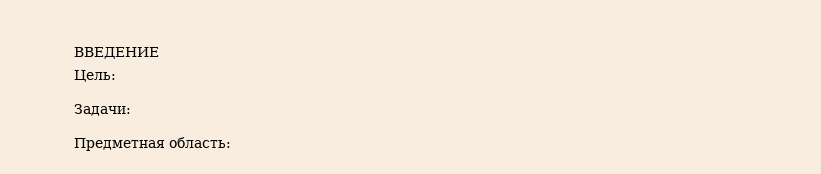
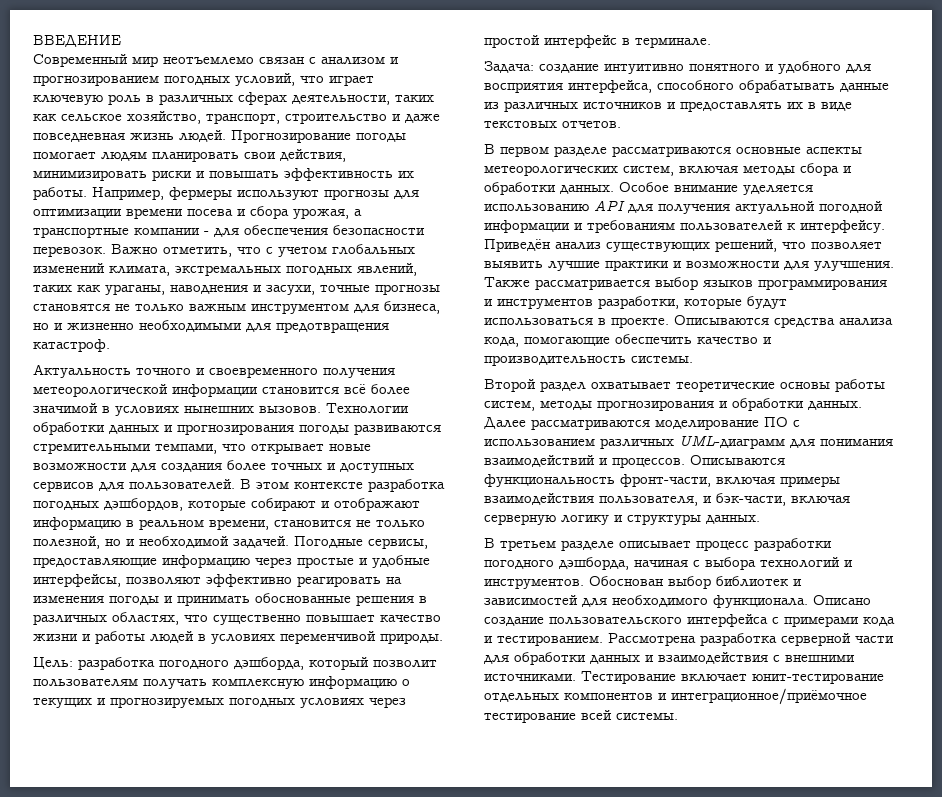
- Цель:
- Задачи:
- Предметная область:
+ Современный мир неотъемлемо связан с анализом и прогнозированием погодных условий, что играет ключевую роль в различных сферах деятельности, таких как сельское хозяйство, транспорт, строительство и даже повседневная жизнь людей. Прогнозирование погоды помогает людям планировать свои действия, минимизировать риски и повышать эффективность их работы. Например, фермеры используют прогнозы для оптимизации времени посева и сбора урожая, а транспортные компании - для обеспечения безопасности перевозок. Важно отметить, что с учетом глобальных изменений климата, экстремальных погодных явлений, таких как ураганы, наводнения и засухи, точные прогнозы становятся не только важным инструментом для бизнеса, но и жизненно необходимыми для предотвращения катастроф.
+ Актуальность точного и своевременного получения метеорологической информации становится всё более значимой в условиях нынешних вызовов. Технологии обработки данных и прогнозирования погоды развиваются стремительными темпами, что открывает новые возможности для создания более точных и доступных сервисов для пользователей. В этом контексте разработка погодных дэшбордов, которые собирают и отображают информацию в реальном времени, становится не только полезной, но и необходимой задачей. Погодные сервисы, предоставляющие информацию через простые и удобные интерфейсы, позволяют эффективно реагировать на изменения погоды и принимать обоснованные решения в различных областях, что существенно повышает качество жизни и работы людей в условиях переменчивой природы.
+ Цель: разработка погодного дэшборда, который позволит пользователям получать комплексную информацию о текущих и прогнозируемых погодных условиях через простой интерфейс в терминале.
+ Задача: создание интуитивно понятного и удобного для восприятия интерфейса, способного обрабатывать данные из различных источников и предоставлять их в виде текстовых отчетов.
+ В первом разделе рассматриваются основные аспекты метеорологических систем, включая методы сбора и обработки данных. Особое внимание уделяется использованию API для получения актуальной погодной информации и требованиям пользователей к интерфейсу. Приведён анализ существующих решений, что позволяет выявить лучшие практики и возможности для улучшения. Также рассматривается выбор языков программирования и инструментов разработки, которые будут использоваться в проекте. Описываются средства анализа кода, помогающие обеспечить качество и производительность системы.
+ Второй раздел охватывает теоретические основы работы систем, методы прогнозирования и обработки данных. Далее рассматриваются моделирование ПО с использованием различных UML-диаграмм для понимания взаимодействий и процессов. Описываются функциональность фронт-части, включая примеры взаимодействия пользователя, и бэк-части, включая серверную логику и структуры данных.
+ В третьем разделе описывает процесс разработки погодного дэшборда, начиная с выбора технологий и инструментов. Обоснован выбор библиотек и зависимостей для необходимого функционала. Описано создание пользовательского интерфейса с примерами кода и тестированием. Рассмотрена разработка серверной части для обработки данных и взаимодействия с внешними источниками. Тестирование включает юнит-тестирование отдельных компонентов и интеграционное/приёмочное тестирование всей системы.

